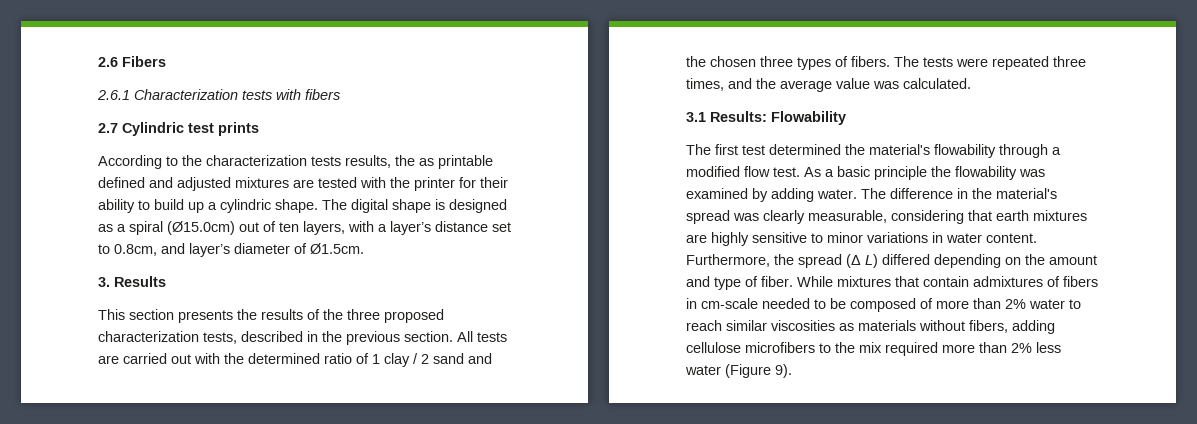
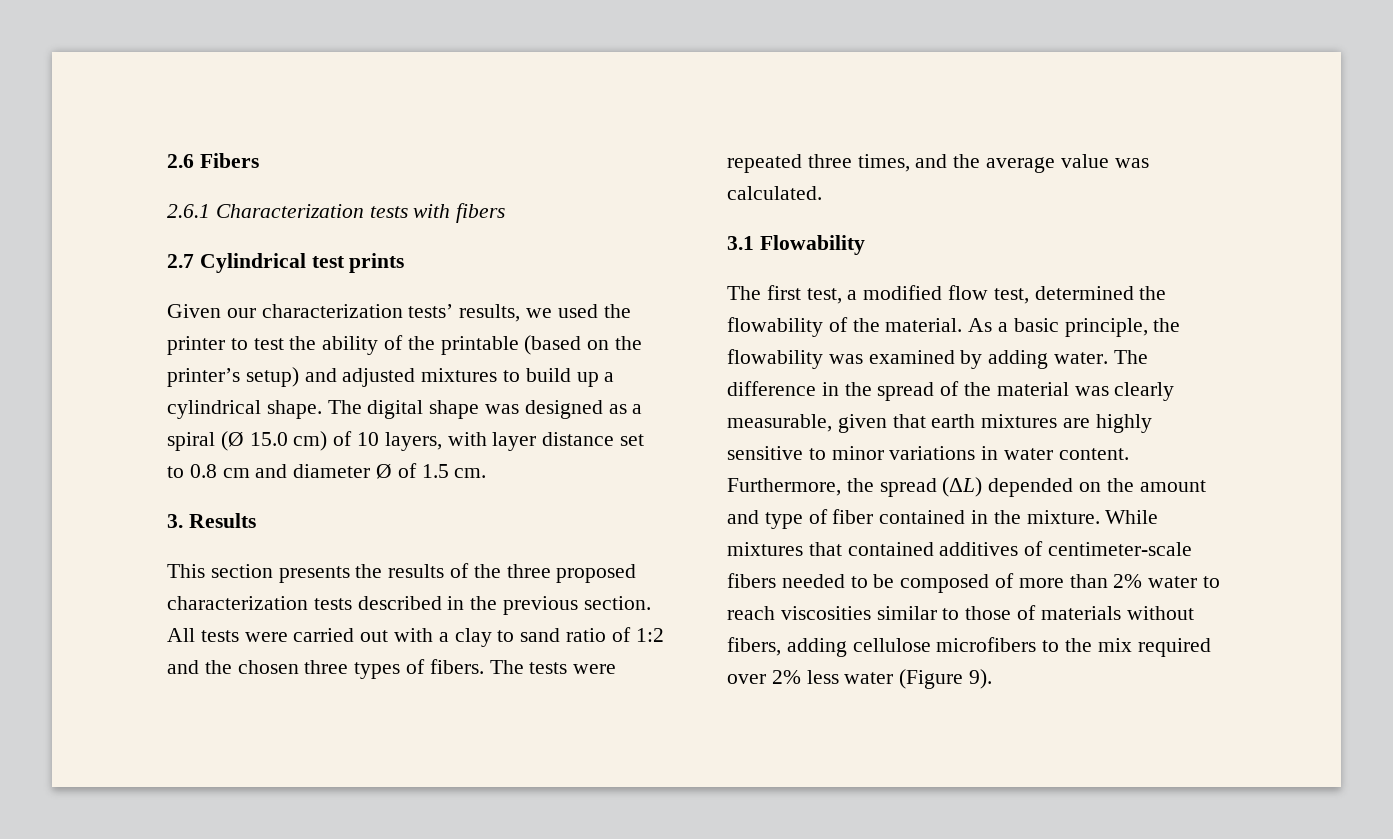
- 2.7 Cylindric test prints
+ 2.7 Cylindrical test prints
- According to the characterization tests results, the as printable defined and adjusted mixtures are tested with the printer for their ability to build up a cylindric shape.
+ Given our characterization tests’ results, we used the printer to test the ability of the printable (based on the printer’s setup) and adjusted mixtures to build up a cylindrical shape.
- The digital shape is designed as a spiral (Ø15.0cm) out of ten layers, with a layer’s distance set to 0.8cm, and layer’s diameter of Ø1.5cm.
+ The digital shape was designed as a spiral (Ø 15.0 cm) of 10 layers, with layer distance set to 0.8 cm and diameter Ø of 1.5 cm.
- This section presents the results of the three proposed characterization tests, described in the previous section.
+ This section presents the results of the three proposed characterization tests described in the previous section.
- All tests are carried out with the determined ratio of 1 clay / 2 sand and the chosen three types of fibers.
+ All tests were carried out with a clay to sand ratio of 1:2 and the chosen three types of fibers.
- 3.1 Results: Flowability
+ 3.1 Flowability
- The first test determined the material's flowability through a modified flow test.
+ The first test, a modified flow test, determined the flowability of the material.
- As a basic principle the flowability was examined by adding water.
+ As a basic principle, the flowability was examined by adding water.
- The difference in the material's spread was clearly measurable, considering that earth mixtures are highly sensitive to minor variations in water content.
+ The difference in the spread of the material was clearly measurable, given that earth mixtures are highly sensitive to minor variations in water content.
- Furthermore, the spread (Δ L) differed depending on the amount and type of fiber. While mixtures that contain admixtures of fibers in cm-scale needed to be composed of more than 2% water to reach similar viscosities as materials without fibers, adding cellulose microfibers to the mix required more than 2% less water (Figure 9).
+ Furthermore, the spread (ΔL) depended on the amount and type of fiber contained in the mixture. While mixtures that contained additives of centimeter-scale fibers needed to be composed of more than 2% water to reach viscosities similar to those of materials without fibers, adding cellulose microfibers to the mix required over 2% less water (Figure 9).

